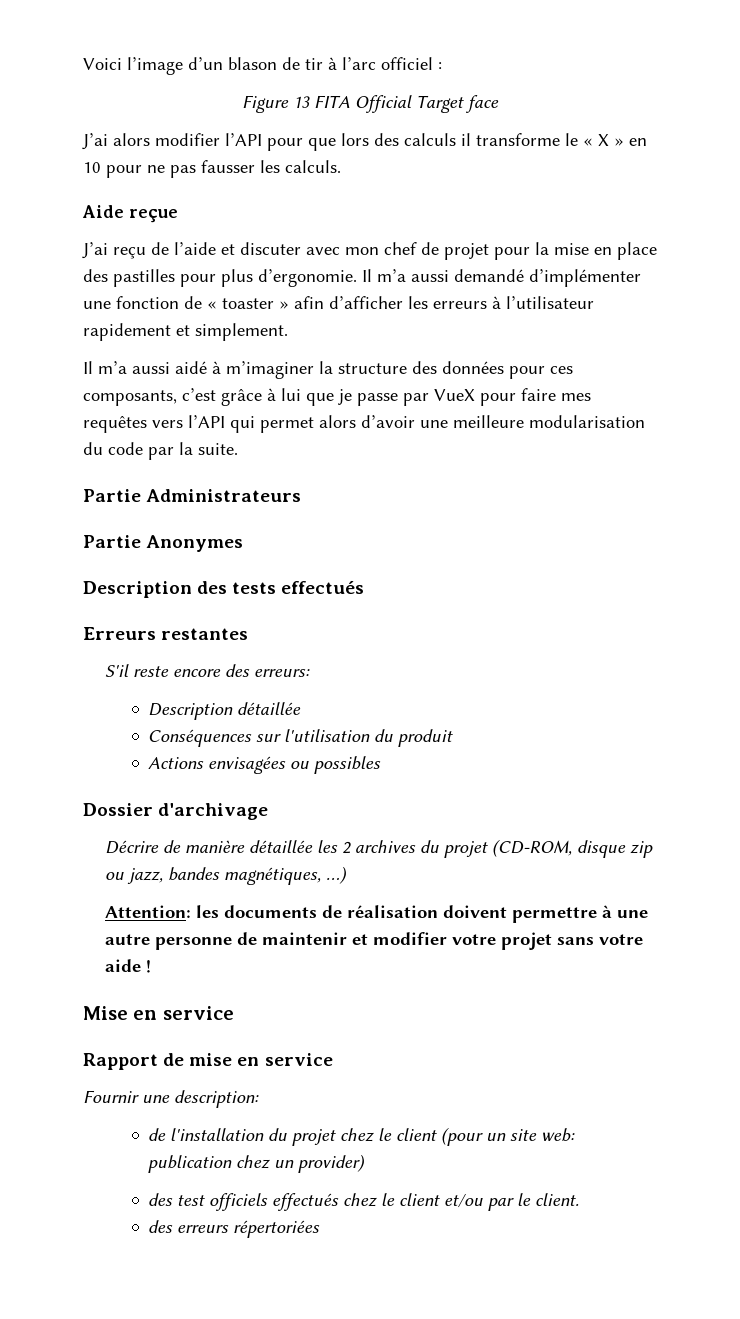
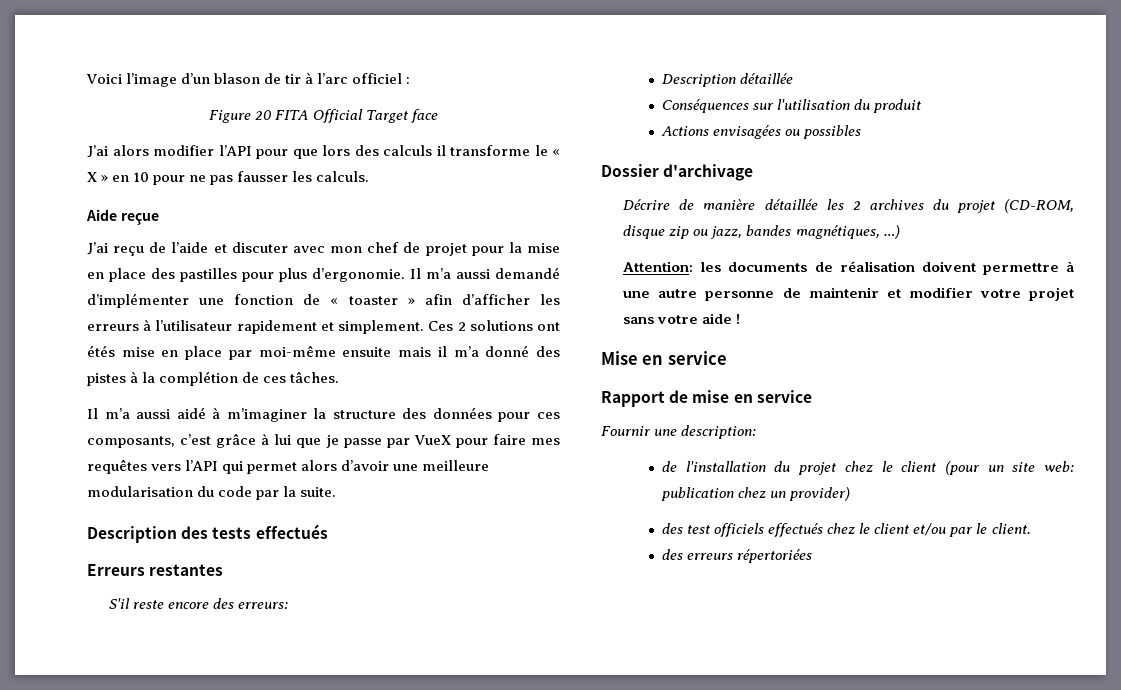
- Figure 13 FITA Official Target face
+ Figure 20 FITA Official Target face
+ Ces 2 solutions ont étés mise en place par moi-même ensuite mais il m’a donné des pistes à la complétion de ces tâches.
- Partie Administrateurs
- Partie Anonymes

